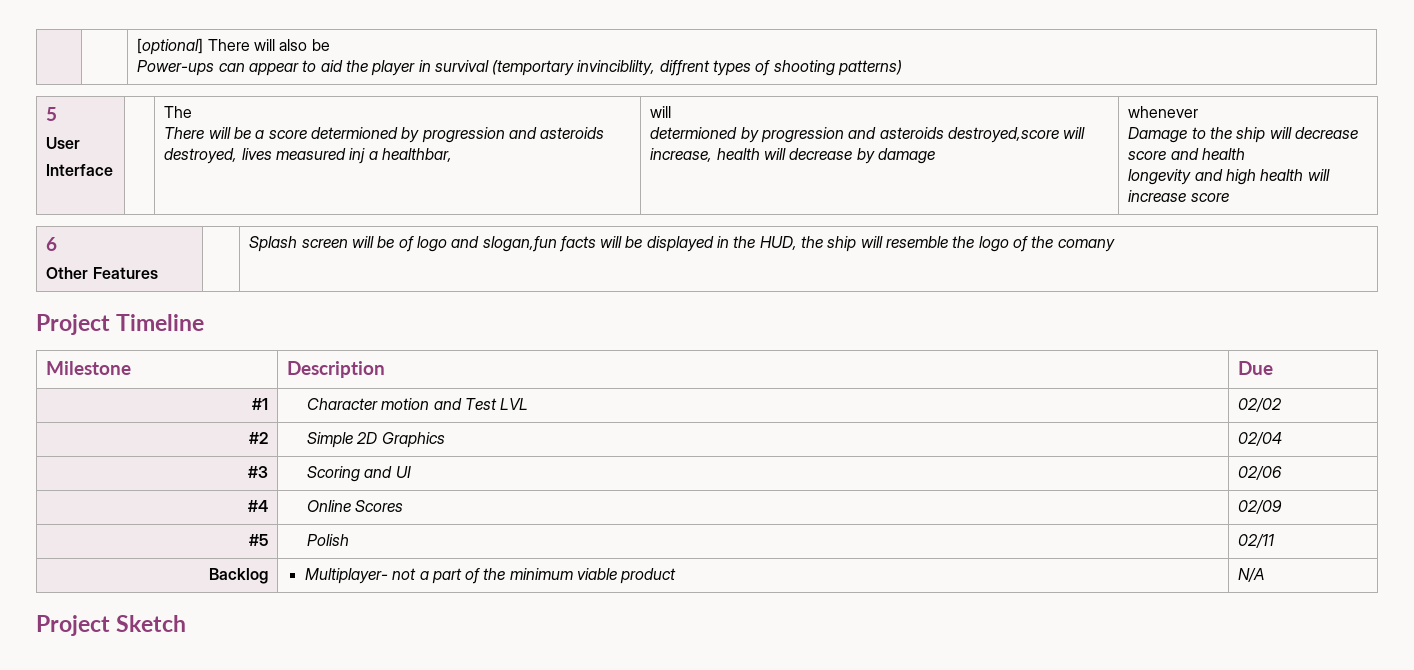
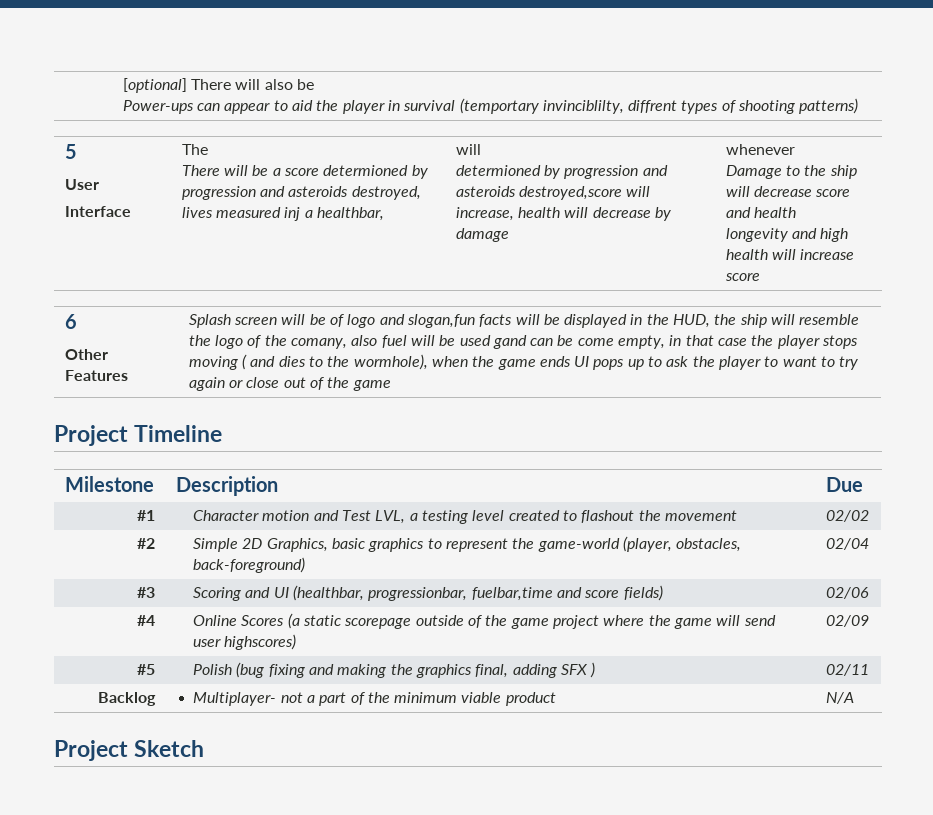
- Splash screen will be of logo and slogan,fun facts will be displayed in the HUD, the ship will resemble the logo of the comany
+ Splash screen will be of logo and slogan,fun facts will be displayed in the HUD, the ship will resemble the logo of the comany, also fuel will be used gand can be come empty, in that case the player stops moving ( and dies to the wormhole), when the game ends UI pops up to ask the player to want to try again or close out of the game
- #1 | Character motion and Test LVL | 02/02
- #2 | Simple 2D Graphics | 02/04
+ #1 | Character motion and Test LVL, a testing level created to flashout the movement | 02/02
+ #2 | Simple 2D Graphics, basic graphics to represent the game-world (player, obstacles, back-foreground) | 02/04
- #3 | Scoring and UI | 02/06
- #4 | Online Scores | 02/09
- #5 | Polish | 02/11
+ #3 | Scoring and UI (healthbar, progressionbar, fuelbar,time and score fields) | 02/06
+ #4 | Online Scores (a static scorepage outside of the game project where the game will send user highscores) | 02/09
+ #5 | Polish (bug fixing and making the graphics final, adding SFX ) | 02/11

